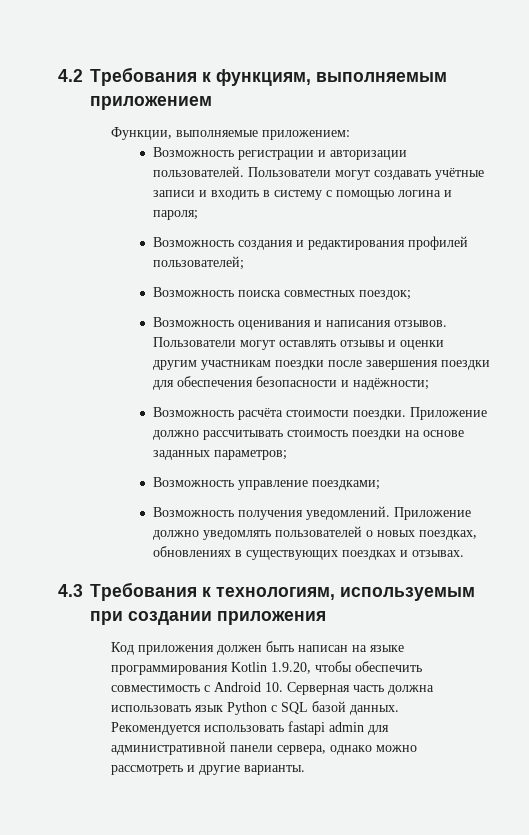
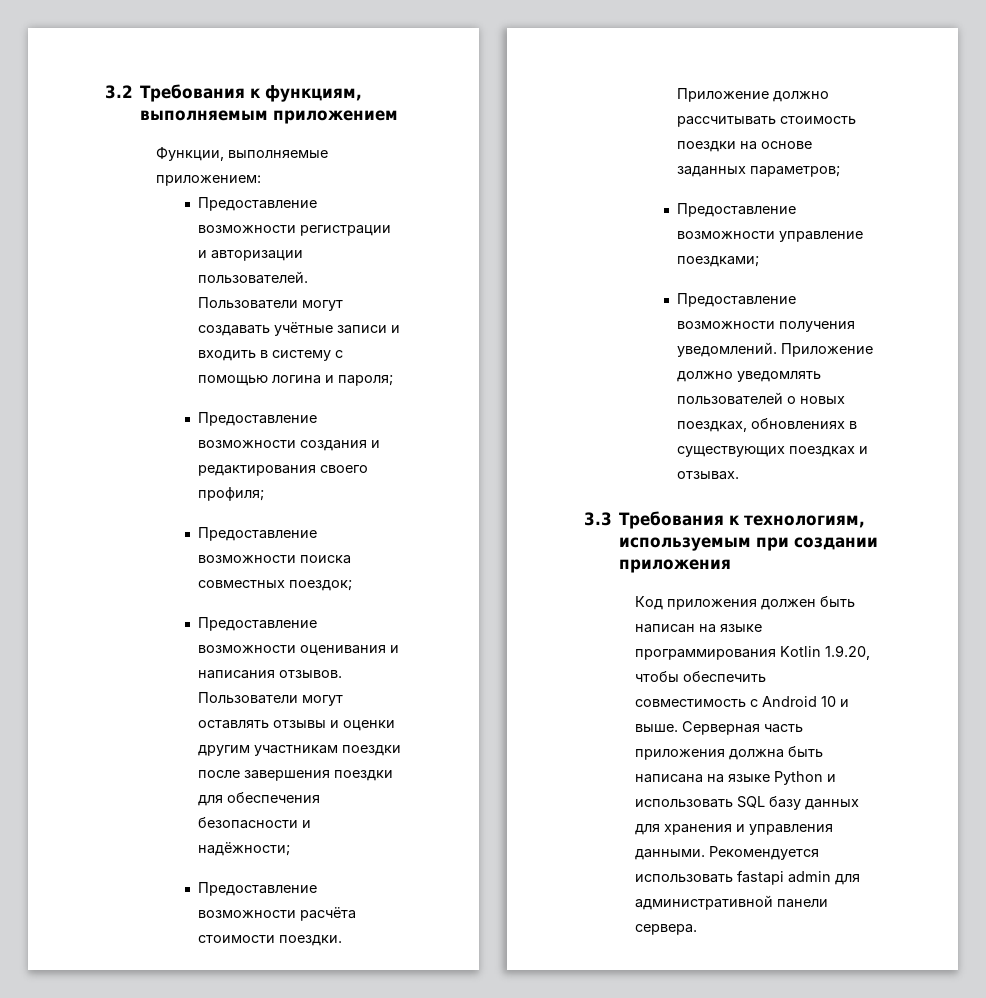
- 4.2 Требования к функциям, выполняемым приложением
+ 3.2 Требования к функциям, выполняемым приложением
- Возможность регистрации и авторизации пользователей.
+ Предоставление возможности регистрации и авторизации пользователей.
- Возможность создания и редактирования профилей пользователей;
- Возможность поиска совместных поездок;
+ Предоставление возможности создания и редактирования своего профиля;
+ Предоставление возможности поиска совместных поездок;
- Возможность оценивания и написания отзывов.
+ Предоставление возможности оценивания и написания отзывов.
- Возможность расчёта стоимости поездки.
+ Предоставление возможности расчёта стоимости поездки.
- Возможность управление поездками;
+ Предоставление возможности управление поездками;
- Возможность получения уведомлений.
+ Предоставление возможности получения уведомлений.
- 4.3 Требования к технологиям, используемым при создании приложения
+ 3.3 Требования к технологиям, используемым при создании приложения
- Код приложения должен быть написан на языке программирования Kotlin 1.9.20, чтобы обеспечить совместимость с Android 10. Серверная часть должна использовать язык Python с SQL базой данных.
+ Код приложения должен быть написан на языке программирования Kotlin 1.9.20, чтобы обеспечить совместимость с Android 10 и выше. Серверная часть приложения должна быть написана на языке Python и использовать SQL базу данных для хранения и управления данными.
- Рекомендуется использовать fastapi admin для административной панели сервера, однако можно рассмотреть и другие варианты.
+ Рекомендуется использовать fastapi admin для административной панели сервера.

